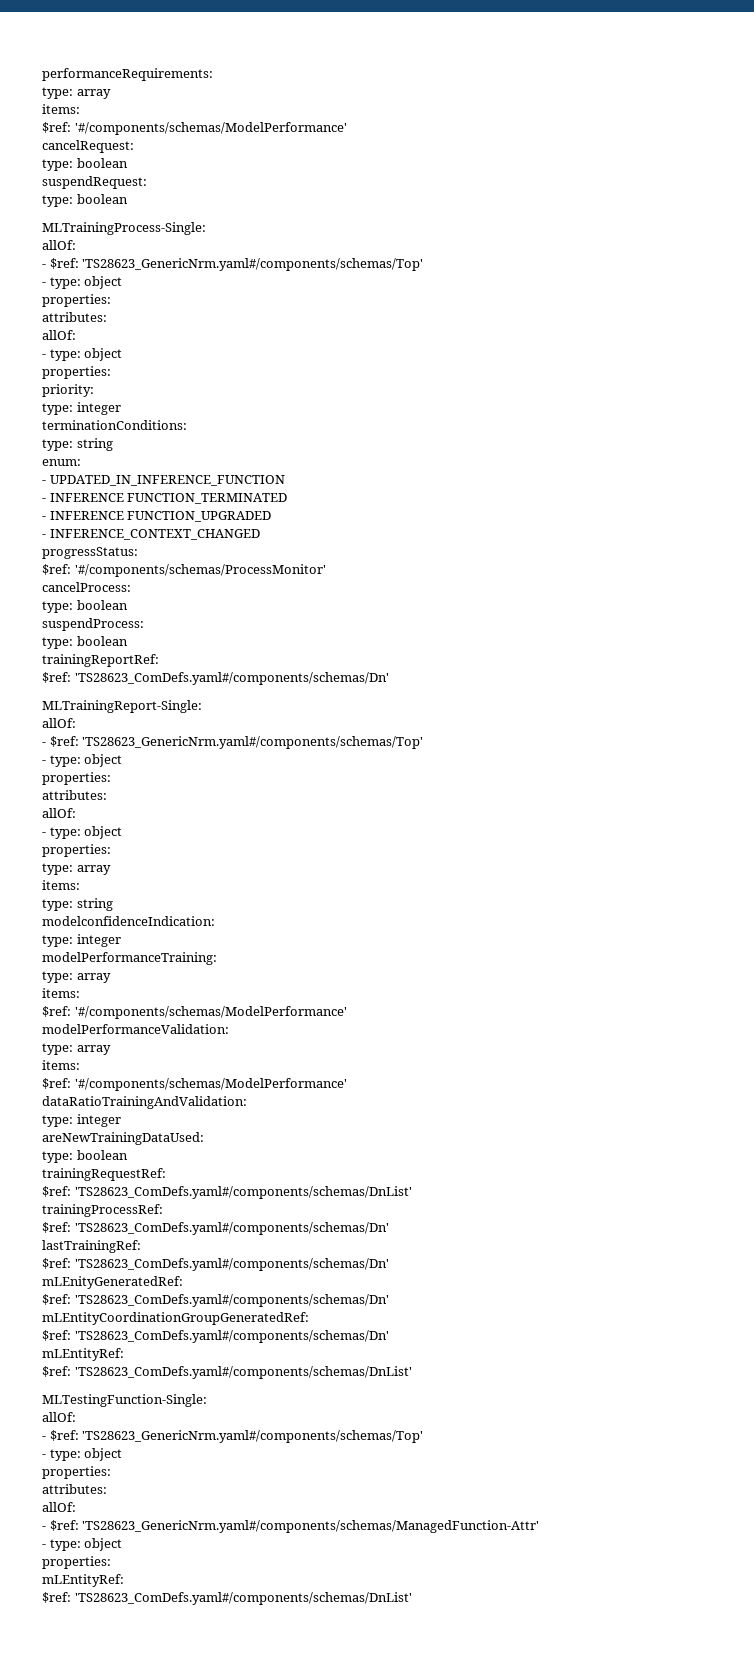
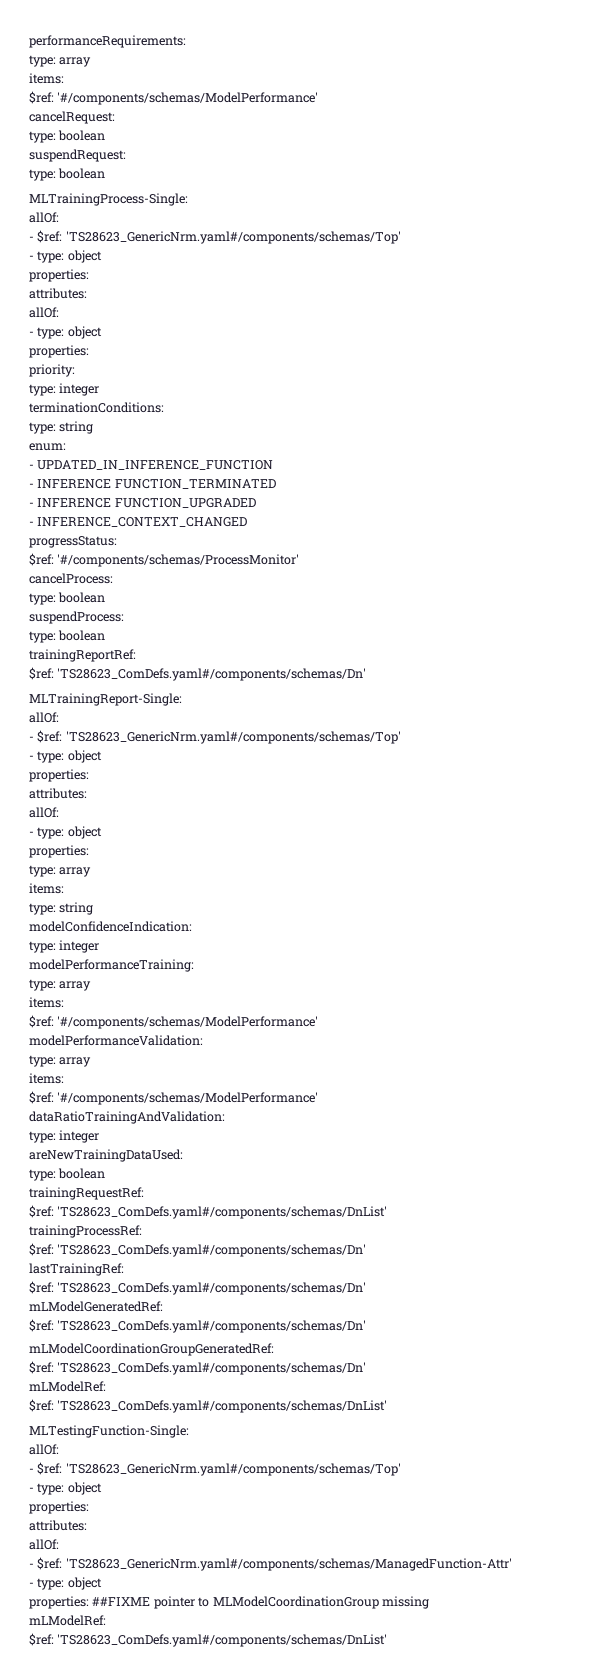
- modelconfidenceIndication:
+ modelConfidenceIndication:
- mLEnityGeneratedRef:
+ mLModelGeneratedRef:
  $ref: 'TS28623_ComDefs.yaml#/components/schemas/Dn'
- mLEntityCoordinationGroupGeneratedRef:
+ mLModelCoordinationGroupGeneratedRef:
  $ref: 'TS28623_ComDefs.yaml#/components/schemas/Dn'
- mLEntityRef:
+ mLModelRef:
  - $ref: 'TS28623_GenericNrm.yaml#/components/schemas/ManagedFunction-Attr'
  - type: object
- properties:
- mLEntityRef:
+ properties: ##FIXME pointer to MLModelCoordinationGroup missing
+ mLModelRef:

